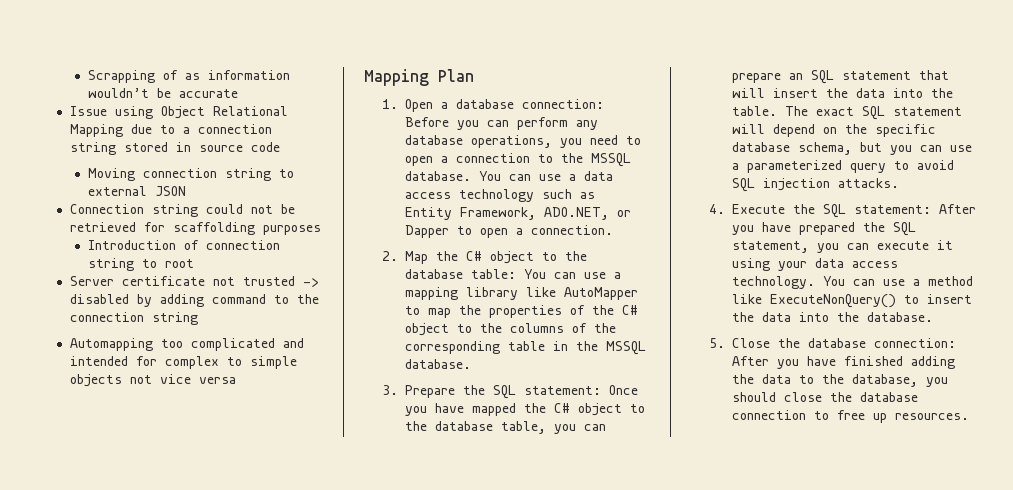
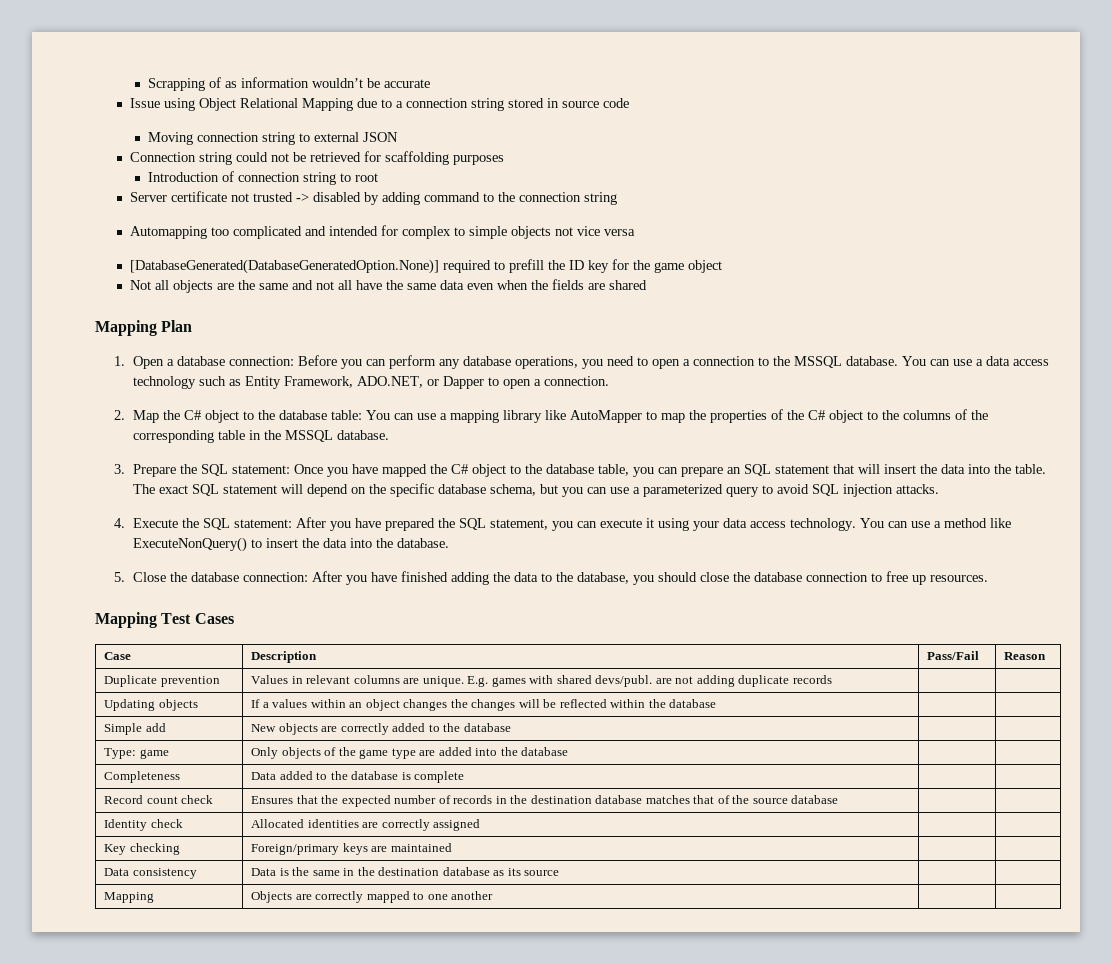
+ [DatabaseGenerated(DatabaseGeneratedOption.None)] required to prefill the ID key for the game object
+ Not all objects are the same and not all have the same data even when the fields are shared
+ Mapping Test Cases
+ Case | Description | Pass/Fail | Reason
+ Duplicate prevention | Values in relevant columns are unique. E.g. games with shared devs/publ. are not adding duplicate records | |
+ Updating objects | If a values within an object changes the changes will be reflected within the database | |
+ Simple add | New objects are correctly added to the database | |
+ Type: game | Only objects of the game type are added into the database | |
+ Completeness | Data added to the database is complete | |
+ Record count check | Ensures that the expected number of records in the destination database matches that of the source database | |
+ Identity check | Allocated identities are correctly assigned | |
+ Key checking | Foreign/primary keys are maintained | |
+ Data consistency | Data is the same in the destination database as its source | |
+ Mapping | Objects are correctly mapped to one another | |

